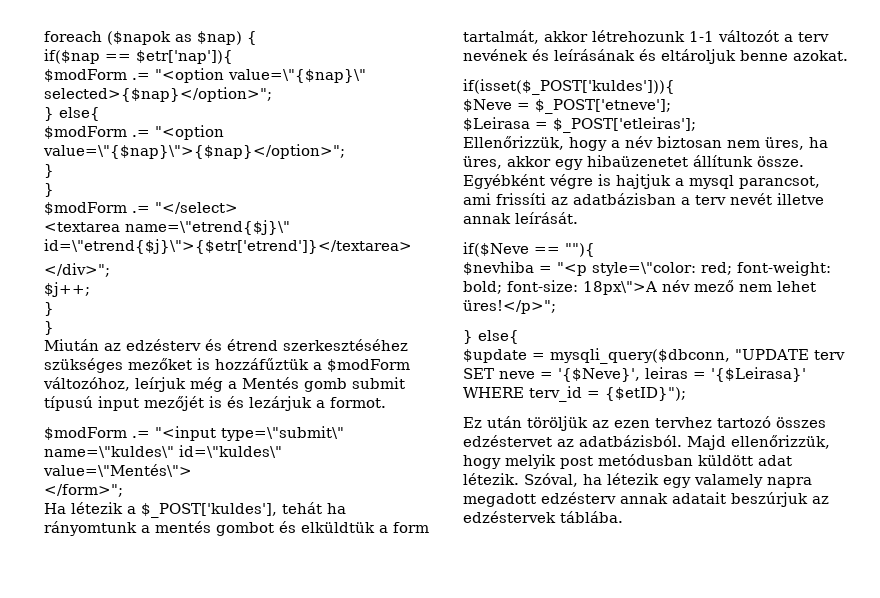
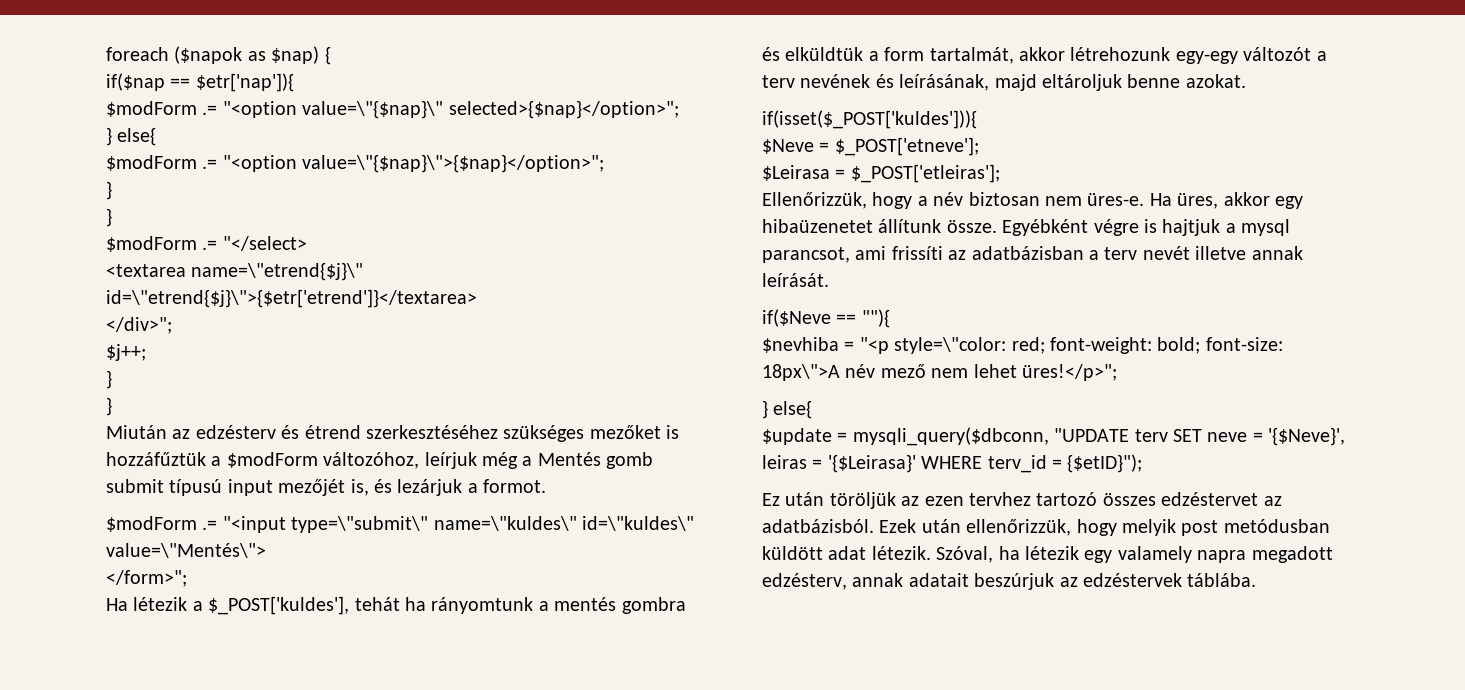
- Miután az edzésterv és étrend szerkesztéséhez szükséges mezőket is hozzáfűztük a $modForm változóhoz, leírjuk még a Mentés gomb submit típusú input mezőjét is és lezárjuk a formot.
+ Miután az edzésterv és étrend szerkesztéséhez szükséges mezőket is hozzáfűztük a $modForm változóhoz, leírjuk még a Mentés gomb submit típusú input mezőjét is, és lezárjuk a formot.
- Ha létezik a $_POST['kuldes'], tehát ha rányomtunk a mentés gombot és elküldtük a form tartalmát, akkor létrehozunk 1-1 változót a terv nevének és leírásának és eltároljuk benne azokat.
+ Ha létezik a $_POST['kuldes'], tehát ha rányomtunk a mentés gombra és elküldtük a form tartalmát, akkor létrehozunk egy-egy változót a terv nevének és leírásának, majd eltároljuk benne azokat.
- Ellenőrizzük, hogy a név biztosan nem üres, ha üres, akkor egy hibaüzenetet állítunk össze.
+ Ellenőrizzük, hogy a név biztosan nem üres-e. Ha üres, akkor egy hibaüzenetet állítunk össze.
- Majd ellenőrizzük, hogy melyik post metódusban küldött adat létezik.
+ Ezek után ellenőrizzük, hogy melyik post metódusban küldött adat létezik.
- Szóval, ha létezik egy valamely napra megadott edzésterv annak adatait beszúrjuk az edzéstervek táblába.
+ Szóval, ha létezik egy valamely napra megadott edzésterv, annak adatait beszúrjuk az edzéstervek táblába.

